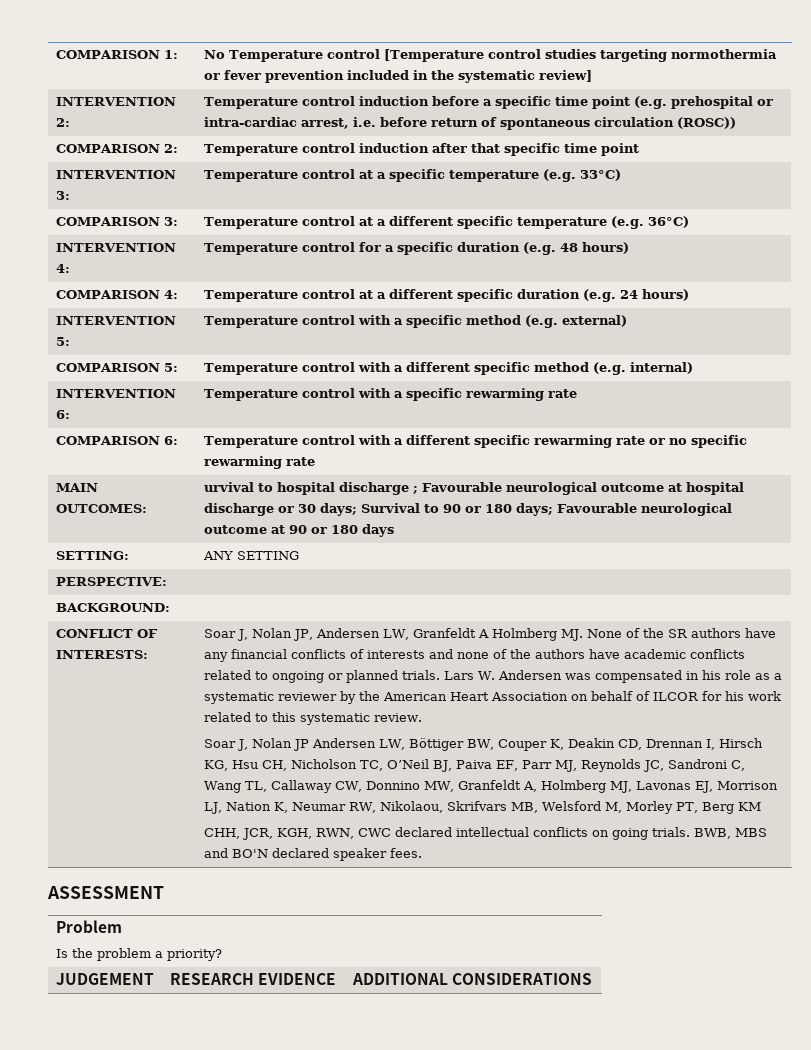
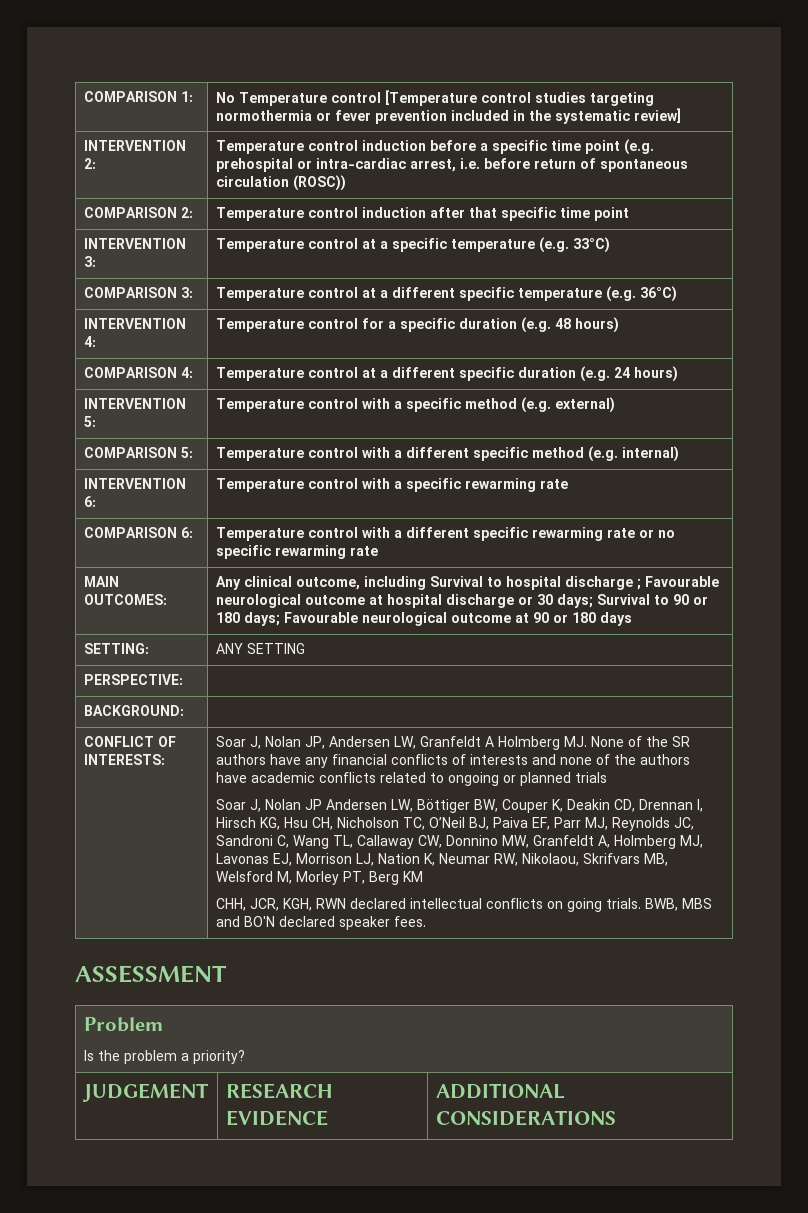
- MAIN OUTCOMES: | urvival to hospital discharge ; Favourable neurological outcome at hospital discharge or 30 days; Survival to 90 or 180 days; Favourable neurological outcome at 90 or 180 days
+ MAIN OUTCOMES: | Any clinical outcome, including Survival to hospital discharge ; Favourable neurological outcome at hospital discharge or 30 days; Survival to 90 or 180 days; Favourable neurological outcome at 90 or 180 days
- Soar J, Nolan JP, Andersen LW, Granfeldt A Holmberg MJ. None of the SR authors have any financial conflicts of interests and none of the authors have academic conflicts related to ongoing or planned trials. Lars W. Andersen was compensated in his role as a systematic reviewer by the American Heart Association on behalf of ILCOR for his work related to this systematic review.
+ Soar J, Nolan JP, Andersen LW, Granfeldt A Holmberg MJ. None of the SR authors have any financial conflicts of interests and none of the authors have academic conflicts related to ongoing or planned trials
- CHH, JCR, KGH, RWN, CWC declared intellectual conflicts on going trials.
+ CHH, JCR, KGH, RWN declared intellectual conflicts on going trials.

